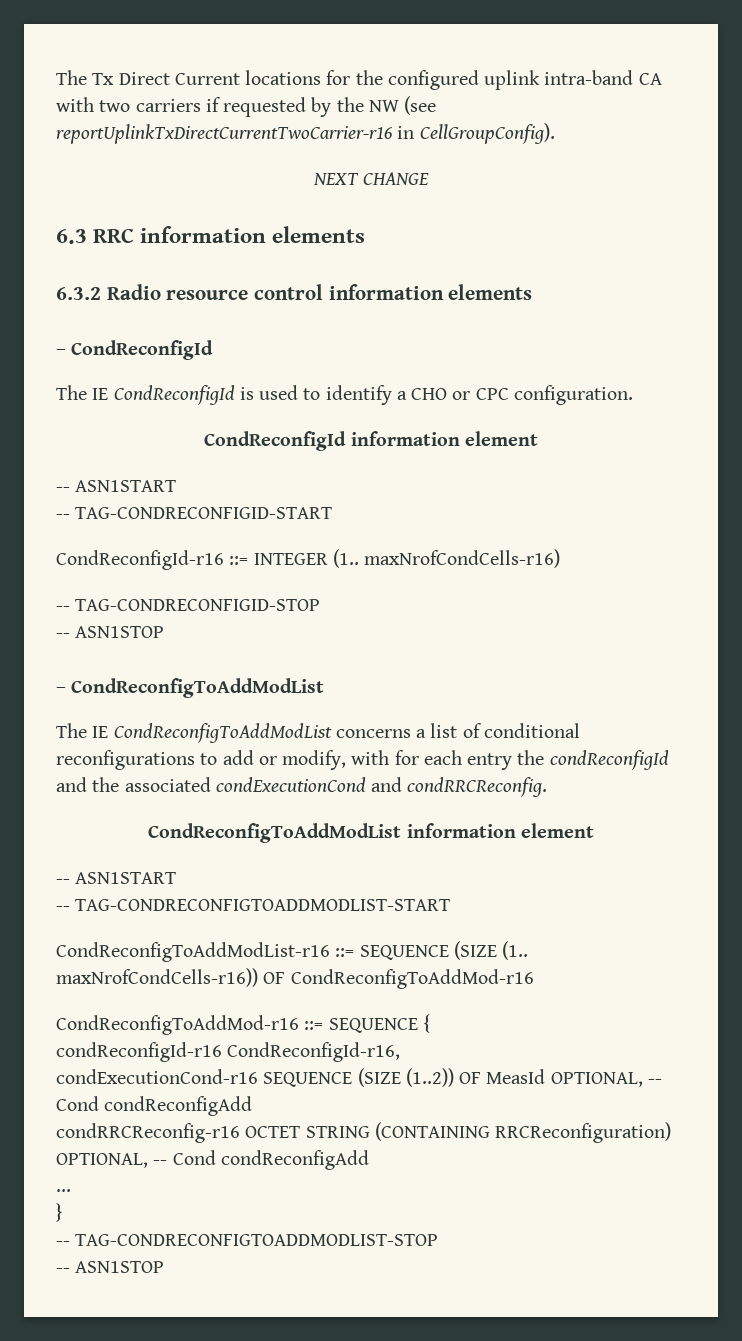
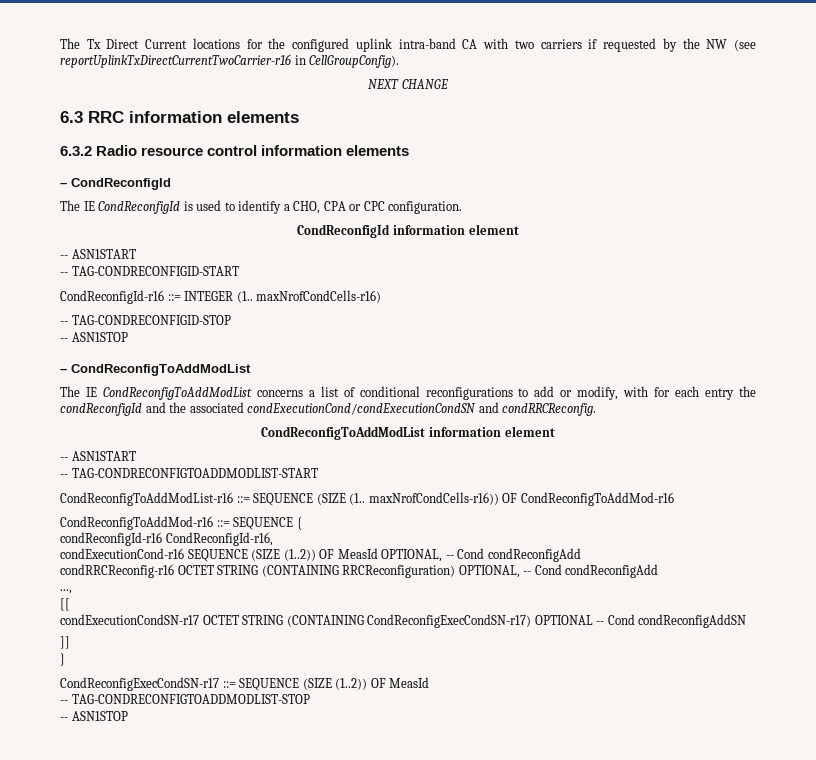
- The IE CondReconfigId is used to identify a CHO or CPC configuration.
+ The IE CondReconfigId is used to identify a CHO, CPA or CPC configuration.
- The IE CondReconfigToAddModList concerns a list of conditional reconfigurations to add or modify, with for each entry the condReconfigId and the associated condExecutionCond and condRRCReconfig.
+ The IE CondReconfigToAddModList concerns a list of conditional reconfigurations to add or modify, with for each entry the condReconfigId and the associated condExecutionCond/condExecutionCondSN and condRRCReconfig.
- ...
+ ...,
+ [[
+ condExecutionCondSN-r17 OCTET STRING (CONTAINING CondReconfigExecCondSN-r17) OPTIONAL -- Cond condReconfigAddSN
+ ]]
  }
+ CondReconfigExecCondSN-r17 ::= SEQUENCE (SIZE (1..2)) OF MeasId

